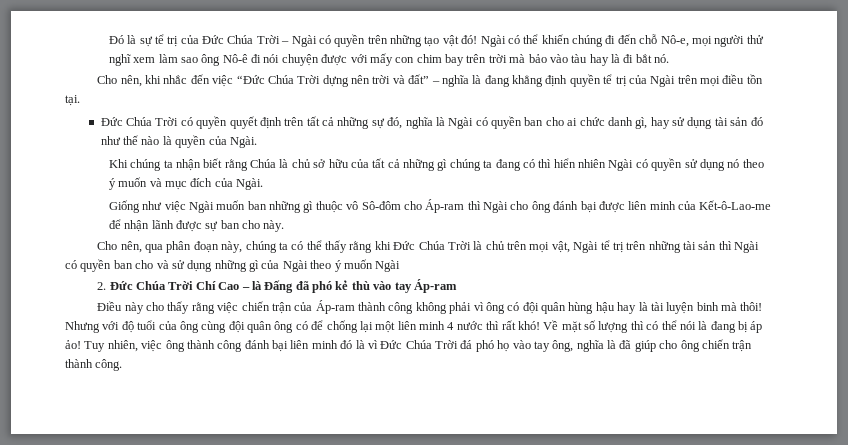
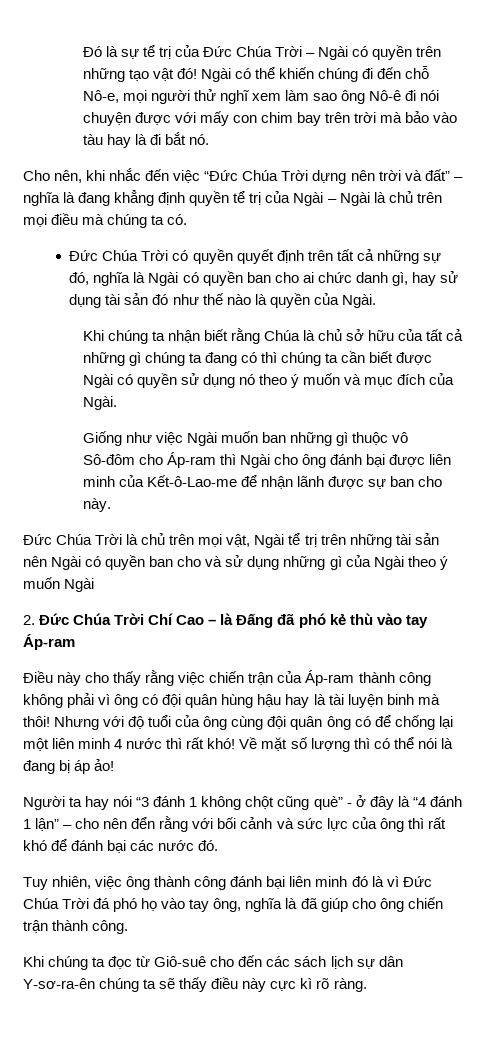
- Cho nên, khi nhắc đến việc “Đức Chúa Trời dựng nên trời và đất” – nghĩa là đang khẳng định quyền tể trị của Ngài trên mọi điều tồn tại.
+ Cho nên, khi nhắc đến việc “Đức Chúa Trời dựng nên trời và đất” – nghĩa là đang khẳng định quyền tể trị của Ngài – Ngài là chủ trên mọi điều mà chúng ta có.
- Khi chúng ta nhận biết rằng Chúa là chủ sở hữu của tất cả những gì chúng ta đang có thì hiển nhiên Ngài có quyền sử dụng nó theo ý muốn và mục đích của Ngài.
+ Khi chúng ta nhận biết rằng Chúa là chủ sở hữu của tất cả những gì chúng ta đang có thì chúng ta cần biết được Ngài có quyền sử dụng nó theo ý muốn và mục đích của Ngài.
- Cho nên, qua phân đoạn này, chúng ta có thể thấy rằng khi Đức Chúa Trời là chủ trên mọi vật, Ngài tể trị trên những tài sản thì Ngài có quyền ban cho và sử dụng những gì của Ngài theo ý muốn Ngài
+ Đức Chúa Trời là chủ trên mọi vật, Ngài tể trị trên những tài sản nên Ngài có quyền ban cho và sử dụng những gì của Ngài theo ý muốn Ngài
- Về mặt số lượng thì có thể nói là đang bị áp ảo! Tuy nhiên, việc ông thành công đánh bại liên minh đó là vì Đức Chúa Trời đá phó họ vào tay ông, nghĩa là đã giúp cho ông chiến trận thành công.
+ Về mặt số lượng thì có thể nói là đang bị áp ảo!
+ Người ta hay nói “3 đánh 1 không chột cũng què” - ở đây là “4 đánh 1 lận” – cho nên đển rằng với bối cảnh và sức lực của ông thì rất khó để đánh bại các nước đó.
+ Tuy nhiên, việc ông thành công đánh bại liên minh đó là vì Đức Chúa Trời đá phó họ vào tay ông, nghĩa là đã giúp cho ông chiến trận thành công.
+ Khi chúng ta đọc từ Giô-suê cho đến các sách lịch sự dân Y-sơ-ra-ên chúng ta sẽ thấy điều này cực kì rõ ràng.

